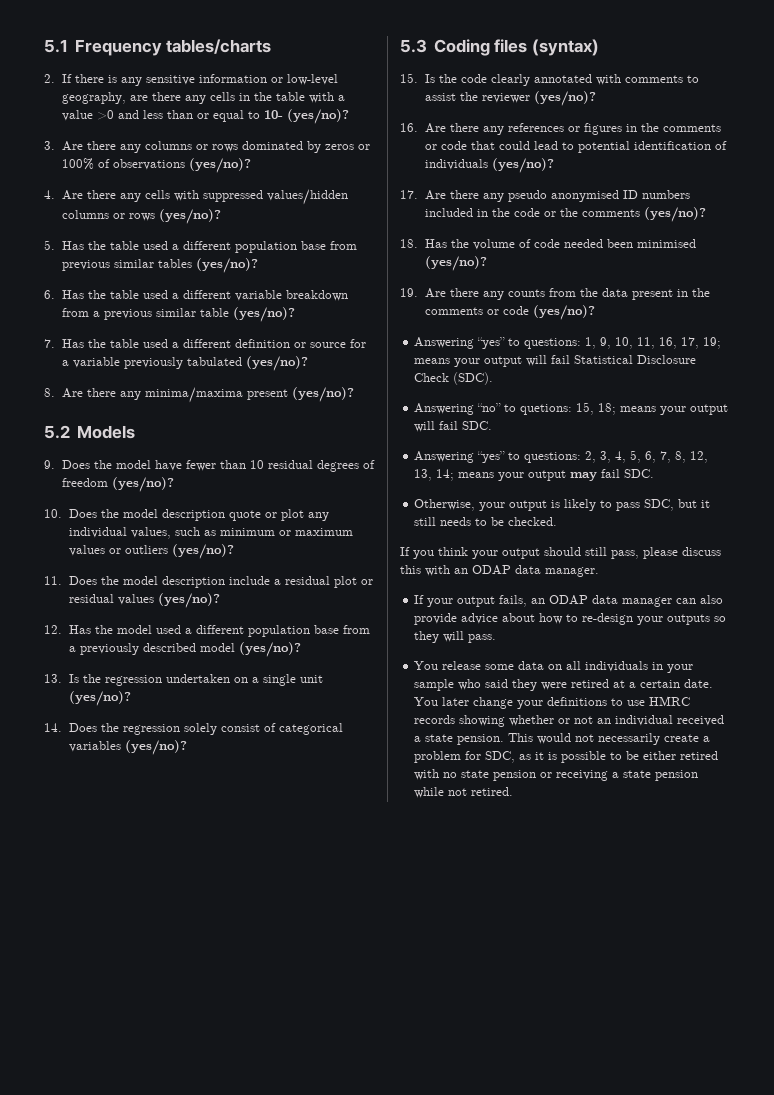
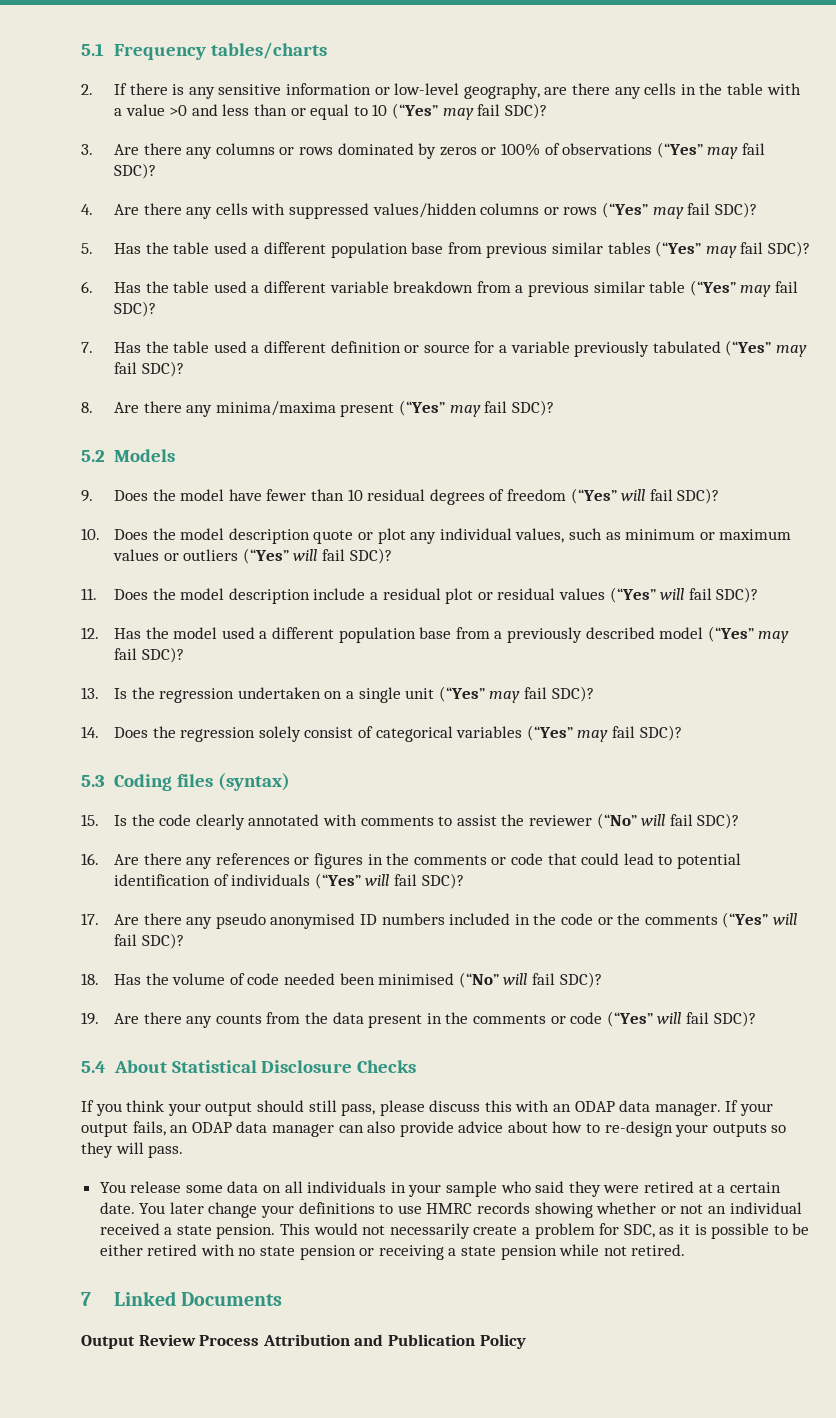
- 2. If there is any sensitive information or low-level geography, are there any cells in the table with a value >0 and less than or equal to 10- (yes/no)?
+ 2. If there is any sensitive information or low-level geography, are there any cells in the table with a value >0 and less than or equal to 10 (“Yes” may fail SDC)?
- 3. Are there any columns or rows dominated by zeros or 100% of observations (yes/no)?
+ 3. Are there any columns or rows dominated by zeros or 100% of observations (“Yes” may fail SDC)?
- 4. Are there any cells with suppressed values/hidden columns or rows (yes/no)?
+ 4. Are there any cells with suppressed values/hidden columns or rows (“Yes” may fail SDC)?
- 5. Has the table used a different population base from previous similar tables (yes/no)?
+ 5. Has the table used a different population base from previous similar tables (“Yes” may fail SDC)?
- 6. Has the table used a different variable breakdown from a previous similar table (yes/no)?
+ 6. Has the table used a different variable breakdown from a previous similar table (“Yes” may fail SDC)?
- 7. Has the table used a different definition or source for a variable previously tabulated (yes/no)?
+ 7. Has the table used a different definition or source for a variable previously tabulated (“Yes” may fail SDC)?
- 8. Are there any minima/maxima present (yes/no)?
+ 8. Are there any minima/maxima present (“Yes” may fail SDC)?
- 9. Does the model have fewer than 10 residual degrees of freedom (yes/no)?
+ 9. Does the model have fewer than 10 residual degrees of freedom (“Yes” will fail SDC)?
- 10. Does the model description quote or plot any individual values, such as minimum or maximum values or outliers (yes/no)?
+ 10. Does the model description quote or plot any individual values, such as minimum or maximum values or outliers (“Yes” will fail SDC)?
- 11. Does the model description include a residual plot or residual values (yes/no)?
+ 11. Does the model description include a residual plot or residual values (“Yes” will fail SDC)?
- 12. Has the model used a different population base from a previously described model (yes/no)?
+ 12. Has the model used a different population base from a previously described model (“Yes” may fail SDC)?
- 13. Is the regression undertaken on a single unit (yes/no)?
+ 13. Is the regression undertaken on a single unit (“Yes” may fail SDC)?
- 14. Does the regression solely consist of categorical variables (yes/no)?
+ 14. Does the regression solely consist of categorical variables (“Yes” may fail SDC)?
- 15. Is the code clearly annotated with comments to assist the reviewer (yes/no)?
+ 15. Is the code clearly annotated with comments to assist the reviewer (“No” will fail SDC)?
- 16. Are there any references or figures in the comments or code that could lead to potential identification of individuals (yes/no)?
+ 16. Are there any references or figures in the comments or code that could lead to potential identification of individuals (“Yes” will fail SDC)?
- 17. Are there any pseudo anonymised ID numbers included in the code or the comments (yes/no)?
+ 17. Are there any pseudo anonymised ID numbers included in the code or the comments (“Yes” will fail SDC)?
- 18. Has the volume of code needed been minimised (yes/no)?
+ 18. Has the volume of code needed been minimised (“No” will fail SDC)?
- 19. Are there any counts from the data present in the comments or code (yes/no)?
- Answering “yes” to questions: 1, 9, 10, 11, 16, 17, 19; means your output will fail Statistical Disclosure Check (SDC).
- Answering “no” to quetions: 15, 18; means your output will fail SDC.
- Answering “yes” to questions: 2, 3, 4, 5, 6, 7, 8, 12, 13, 14; means your output may fail SDC.
- Otherwise, your output is likely to pass SDC, but it still needs to be checked.
+ 19. Are there any counts from the data present in the comments or code (“Yes” will fail SDC)?
+ 5.4 About Statistical Disclosure Checks
- If you think your output should still pass, please discuss this with an ODAP data manager.
- If your output fails, an ODAP data manager can also provide advice about how to re-design your outputs so they will pass.
+ If you think your output should still pass, please discuss this with an ODAP data manager. If your output fails, an ODAP data manager can also provide advice about how to re-design your outputs so they will pass.
+ 7 Linked Documents
+ Output Review Process Attribution and Publication Policy

